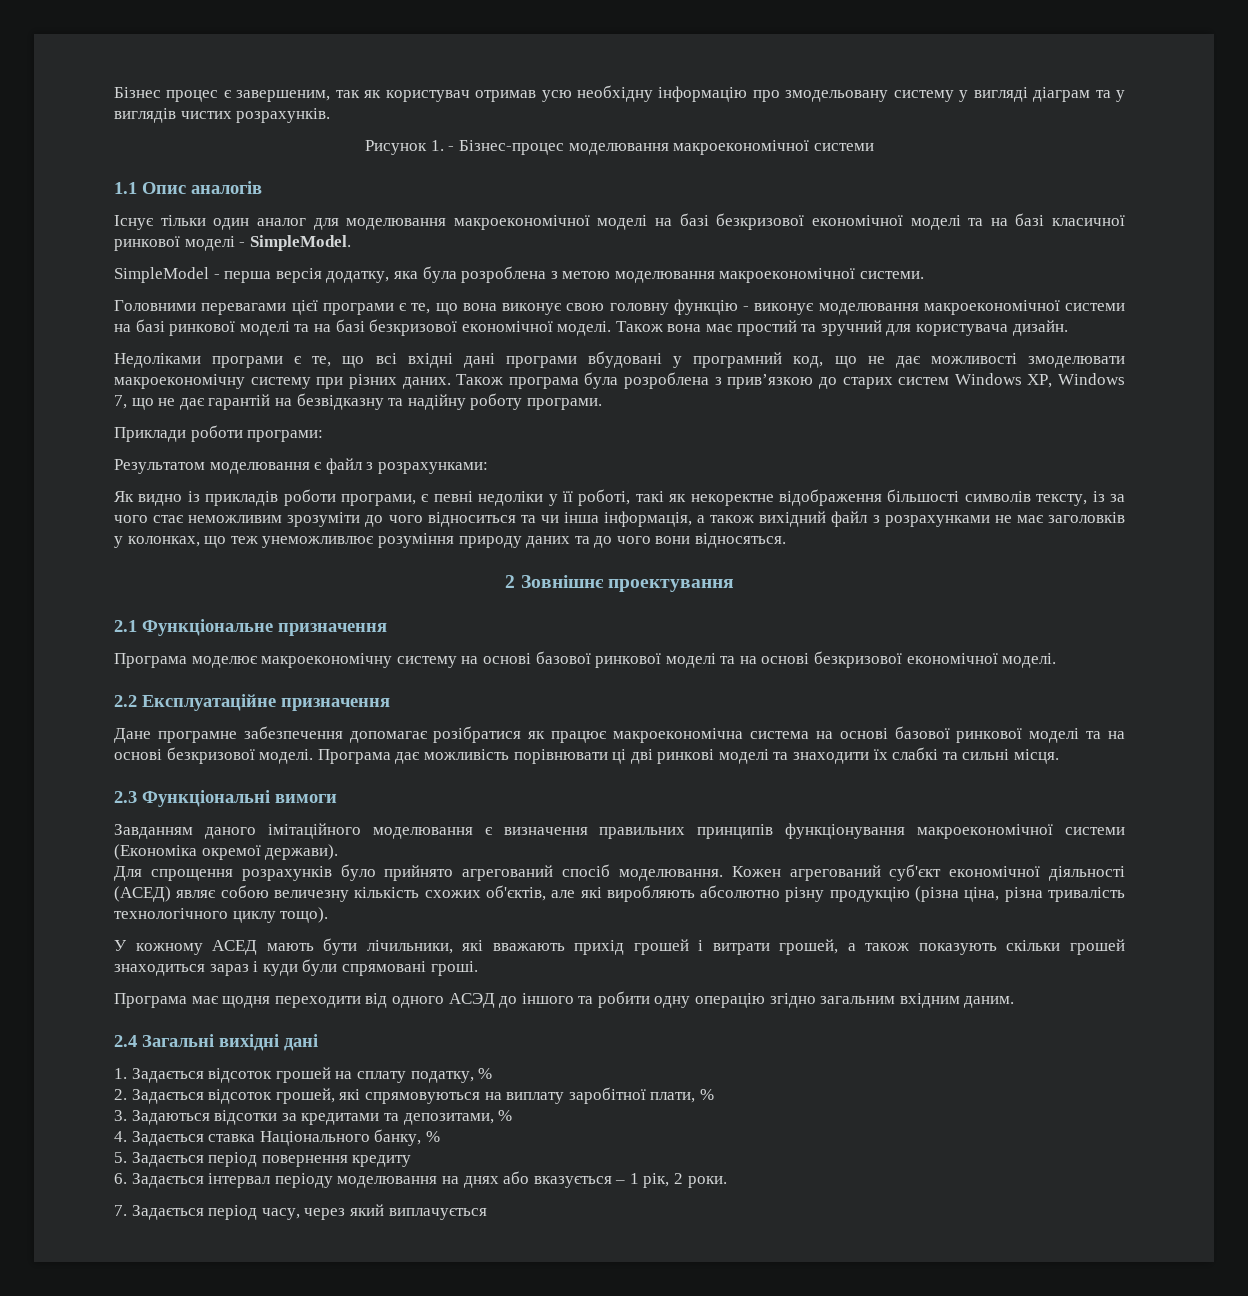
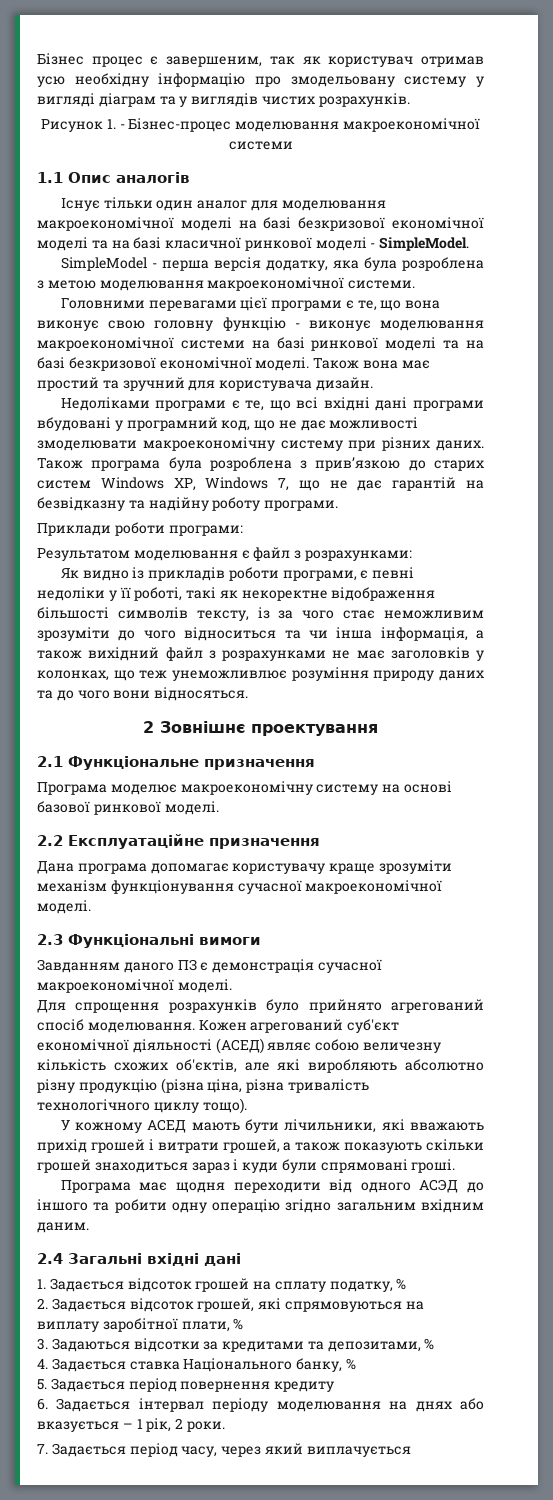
- Програма моделює макроекономічну систему на основі базової ринкової моделі та на основі безкризової економічної моделі.
+ Програма моделює макроекономічну систему на основі базової ринкової моделі.
  2.2 Експлуатаційне призначення
- Дане програмне забезпечення допомагає розібратися як працює макроекономічна система на основі базової ринкової моделі та на основі безкризової моделі. Програма дає можливість порівнювати ці дві ринкові моделі та знаходити їх слабкі та сильні місця.
+ Дана програма допомагає користувачу краще зрозуміти механізм функціонування сучасної макроекономічної моделі.
- Завданням даного імітаційного моделювання є визначення правильних принципів функціонування макроекономічної системи (Економіка окремої держави).
+ Завданням даного ПЗ є демонстрація сучасної макроекономічної моделі.
- 2.4 Загальні вихідні дані
+ 2.4 Загальні вхідні дані

